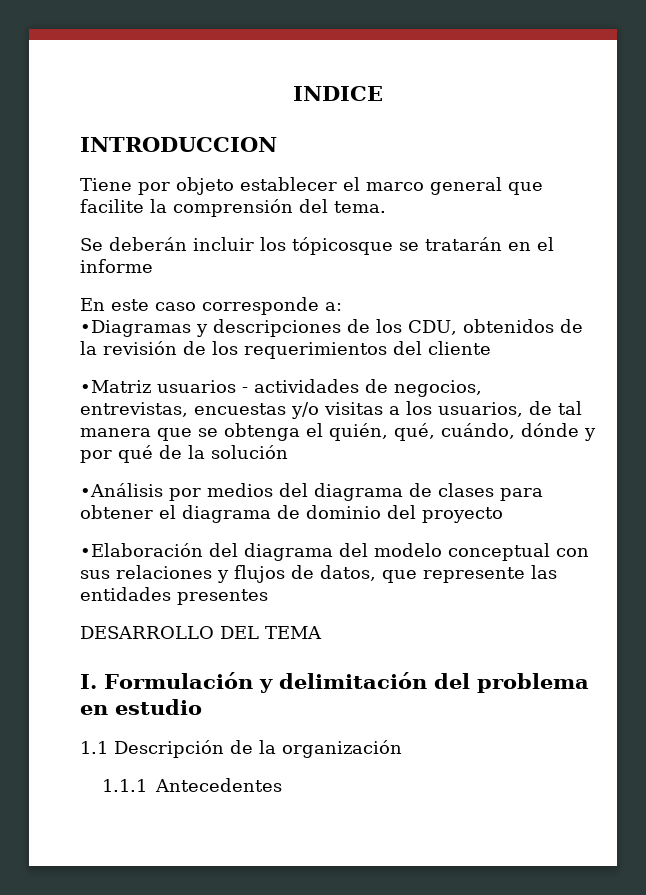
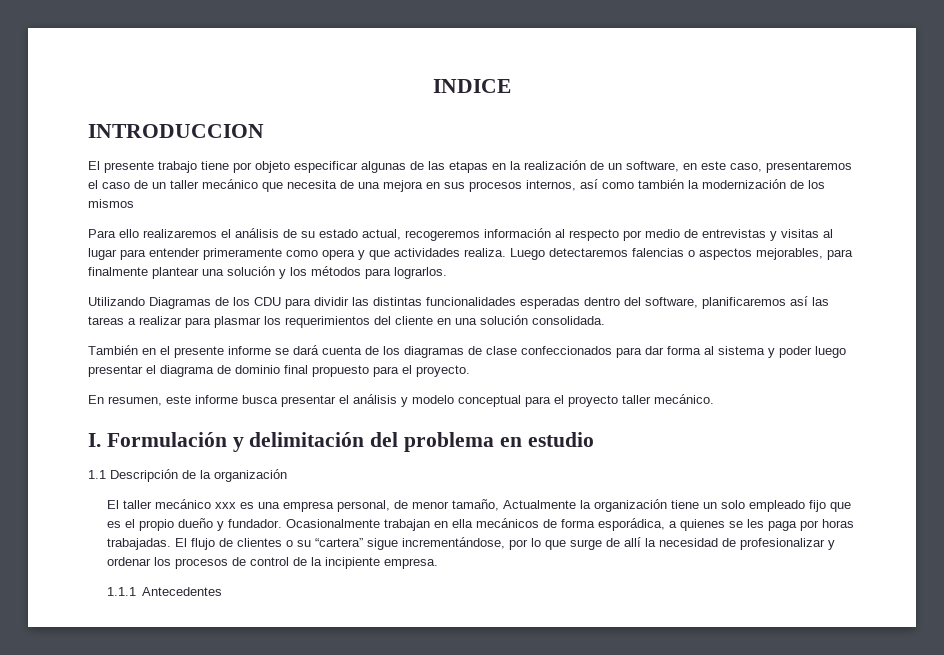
- Tiene por objeto establecer el marco general que facilite la comprensión del tema.
- Se deberán incluir los tópicosque se tratarán en el informe
- En este caso corresponde a:
- •Diagramas y descripciones de los CDU, obtenidos de la revisión de los requerimientos del cliente
- •Matriz usuarios - actividades de negocios, entrevistas, encuestas y/o visitas a los usuarios, de tal manera que se obtenga el quién, qué, cuándo, dónde y por qué de la solución
- •Análisis por medios del diagrama de clases para obtener el diagrama de dominio del proyecto
- •Elaboración del diagrama del modelo conceptual con sus relaciones y flujos de datos, que represente las entidades presentes
- DESARROLLO DEL TEMA
+ El presente trabajo tiene por objeto especificar algunas de las etapas en la realización de un software, en este caso, presentaremos el caso de un taller mecánico que necesita de una mejora en sus procesos internos, así como también la modernización de los mismos
+ Para ello realizaremos el análisis de su estado actual, recogeremos información al respecto por medio de entrevistas y visitas al lugar para entender primeramente como opera y que actividades realiza. Luego detectaremos falencias o aspectos mejorables, para finalmente plantear una solución y los métodos para lograrlos.
+ Utilizando Diagramas de los CDU para dividir las distintas funcionalidades esperadas dentro del software, planificaremos así las tareas a realizar para plasmar los requerimientos del cliente en una solución consolidada.
+ También en el presente informe se dará cuenta de los diagramas de clase confeccionados para dar forma al sistema y poder luego presentar el diagrama de dominio final propuesto para el proyecto.
+ En resumen, este informe busca presentar el análisis y modelo conceptual para el proyecto taller mecánico.
+ El taller mecánico xxx es una empresa personal, de menor tamaño, Actualmente la organización tiene un solo empleado fijo que es el propio dueño y fundador. Ocasionalmente trabajan en ella mecánicos de forma esporádica, a quienes se les paga por horas trabajadas. El flujo de clientes o su “cartera” sigue incrementándose, por lo que surge de allí la necesidad de profesionalizar y ordenar los procesos de control de la incipiente empresa.

